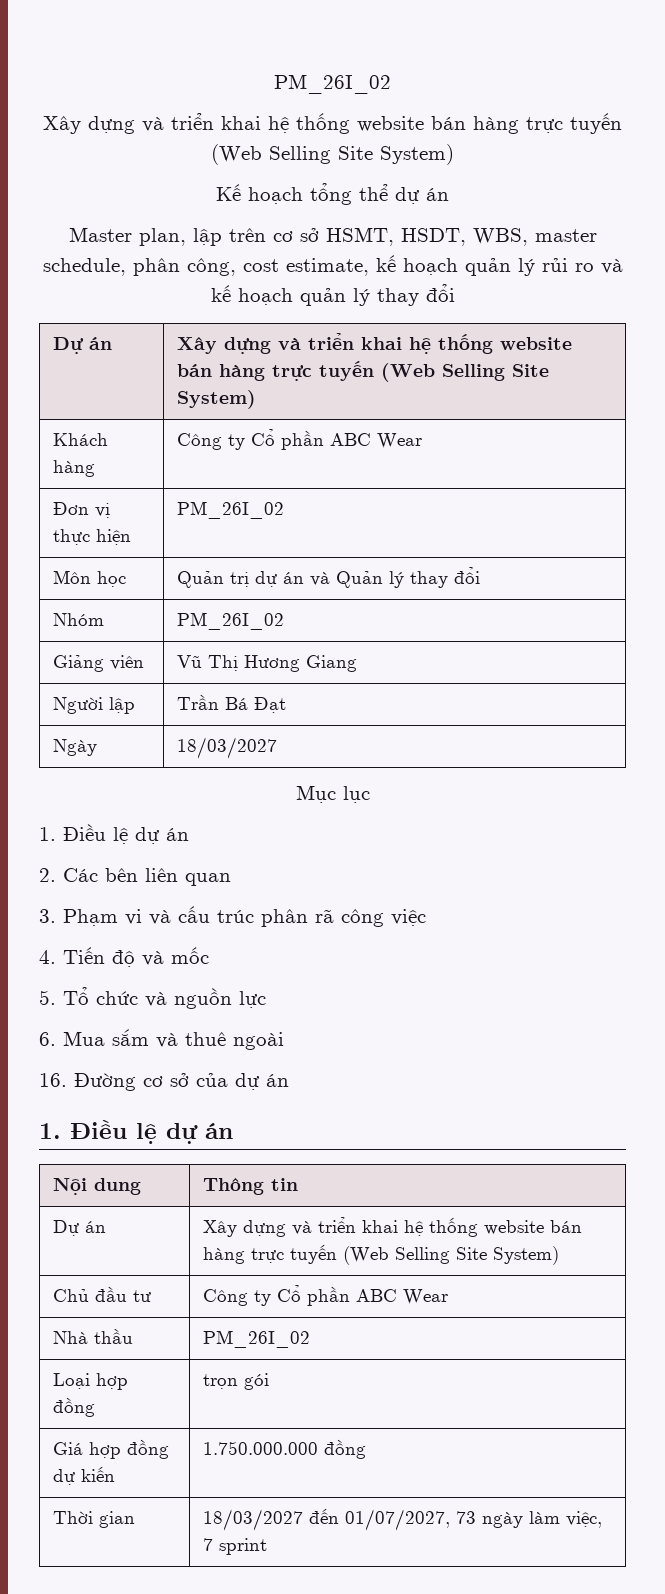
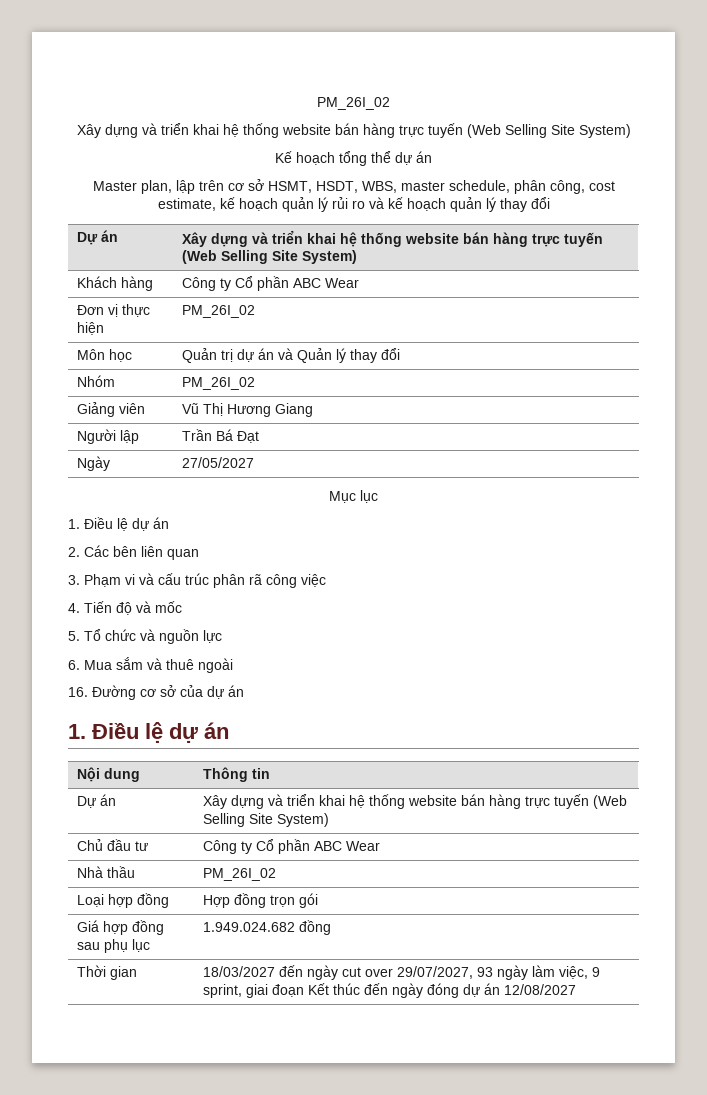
- Ngày | 18/03/2027
+ Ngày | 27/05/2027
- Loại hợp đồng | trọn gói
+ Loại hợp đồng | Hợp đồng trọn gói
- Giá hợp đồng dự kiến | 1.750.000.000 đồng
+ Giá hợp đồng sau phụ lục | 1.949.024.682 đồng
- Thời gian | 18/03/2027 đến 01/07/2027, 73 ngày làm việc, 7 sprint
+ Thời gian | 18/03/2027 đến ngày cut over 29/07/2027, 93 ngày làm việc, 9 sprint, giai đoạn Kết thúc đến ngày đóng dự án 12/08/2027

